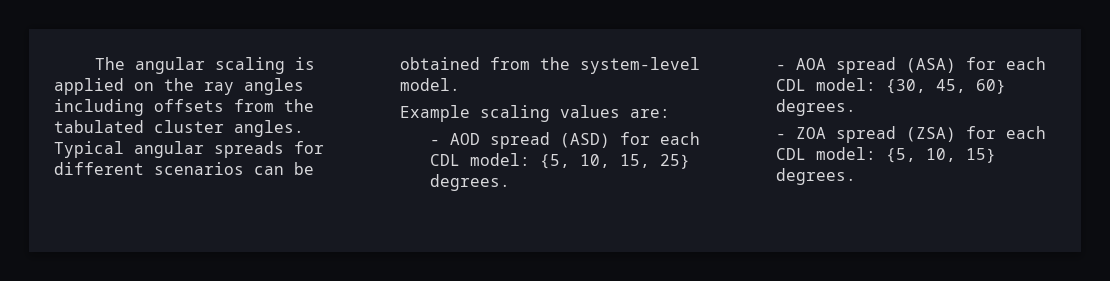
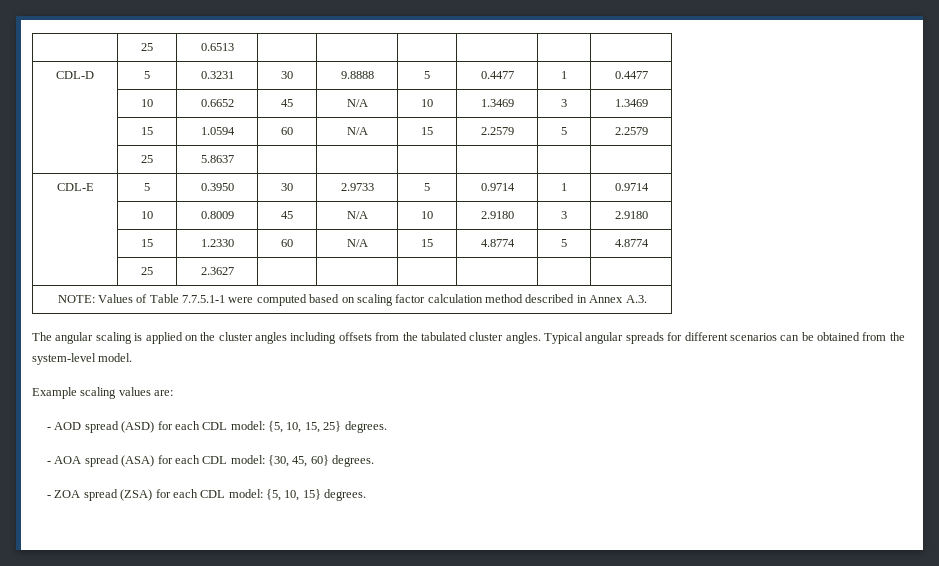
+ | 25 | 0.6513 | | | | | |
+ CDL-D | 5 | 0.3231 | 30 | 9.8888 | 5 | 0.4477 | 1 | 0.4477
+ | 10 | 0.6652 | 45 | N/A | 10 | 1.3469 | 3 | 1.3469
+ | 15 | 1.0594 | 60 | N/A | 15 | 2.2579 | 5 | 2.2579
+ | 25 | 5.8637 | | | | | |
+ CDL-E | 5 | 0.3950 | 30 | 2.9733 | 5 | 0.9714 | 1 | 0.9714
+ | 10 | 0.8009 | 45 | N/A | 10 | 2.9180 | 3 | 2.9180
+ | 15 | 1.2330 | 60 | N/A | 15 | 4.8774 | 5 | 4.8774
+ | 25 | 2.3627 | | | | | |
+ NOTE: Values of Table 7.7.5.1-1 were computed based on scaling factor calculation method described in Annex A.3.
- The angular scaling is applied on the ray angles including offsets from the tabulated cluster angles.
+ The angular scaling is applied on the cluster angles including offsets from the tabulated cluster angles.

